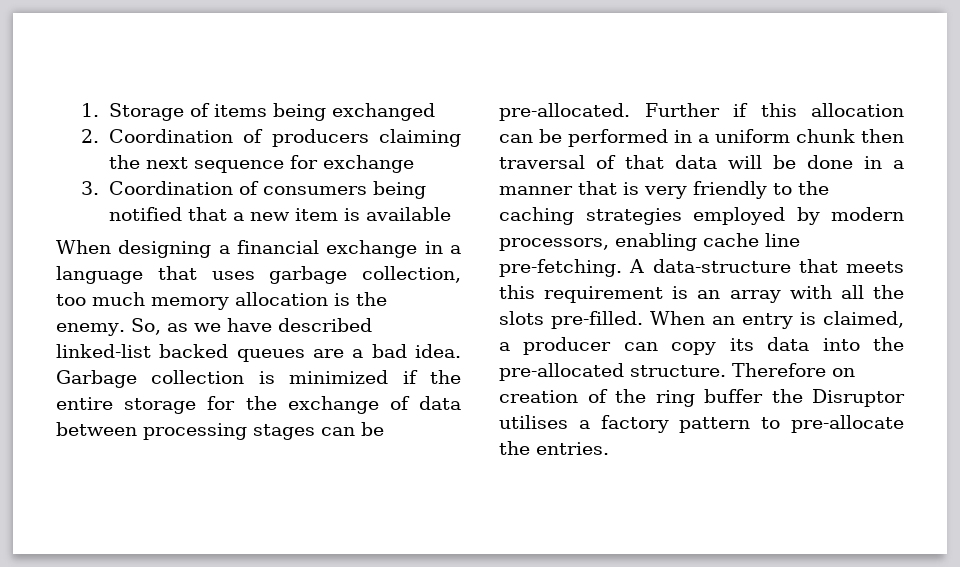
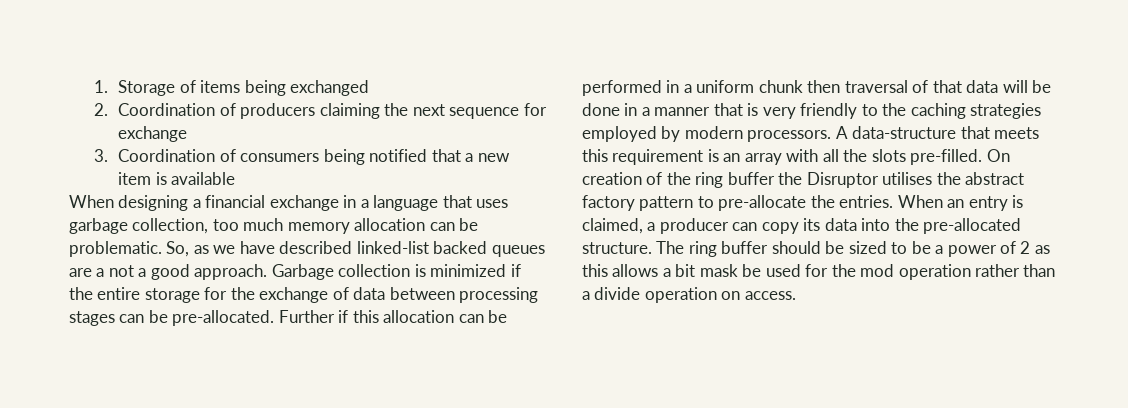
- When designing a financial exchange in a language that uses garbage collection, too much memory allocation is the enemy.
+ When designing a financial exchange in a language that uses garbage collection, too much memory allocation can be problematic.
- So, as we have described linked-list backed queues are a bad idea.
+ So, as we have described linked-list backed queues are a not a good approach.
- Further if this allocation can be performed in a uniform chunk then traversal of that data will be done in a manner that is very friendly to the caching strategies employed by modern processors, enabling cache line pre-fetching.
+ Further if this allocation can be performed in a uniform chunk then traversal of that data will be done in a manner that is very friendly to the caching strategies employed by modern processors.
+ On creation of the ring buffer the Disruptor utilises the abstract factory pattern to pre-allocate the entries.
- Therefore on creation of the ring buffer the Disruptor utilises a factory pattern to pre-allocate the entries.
+ The ring buffer should be sized to be a power of 2 as this allows a bit mask be used for the mod operation rather than a divide operation on access.

